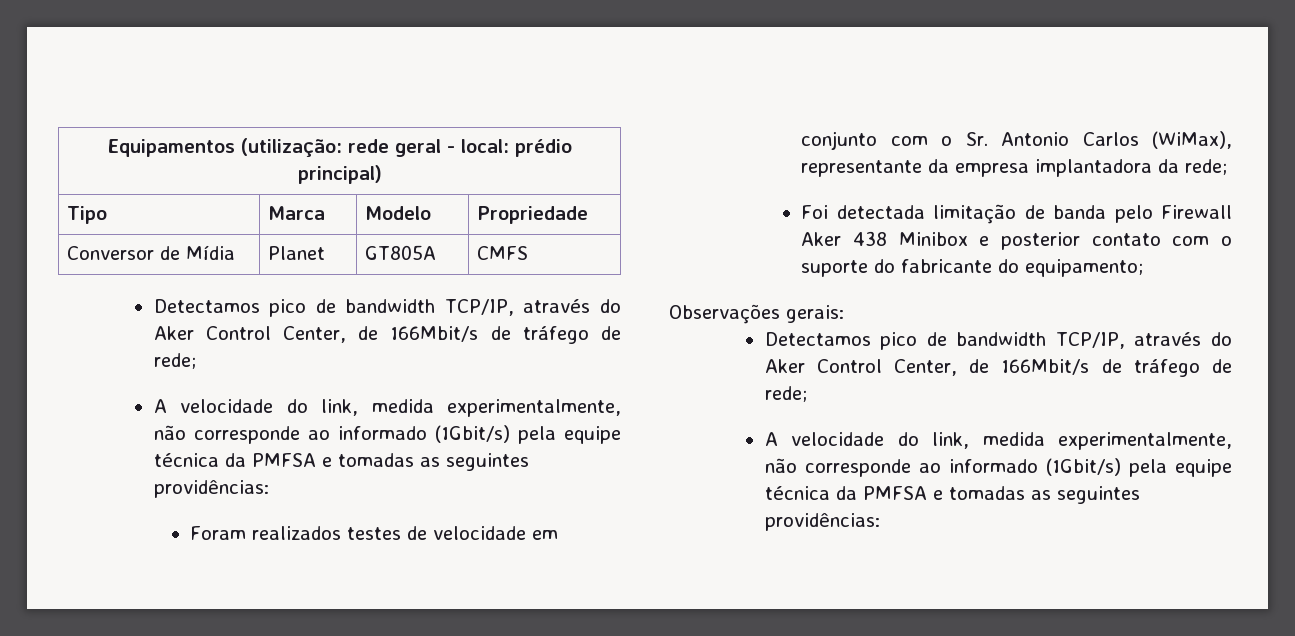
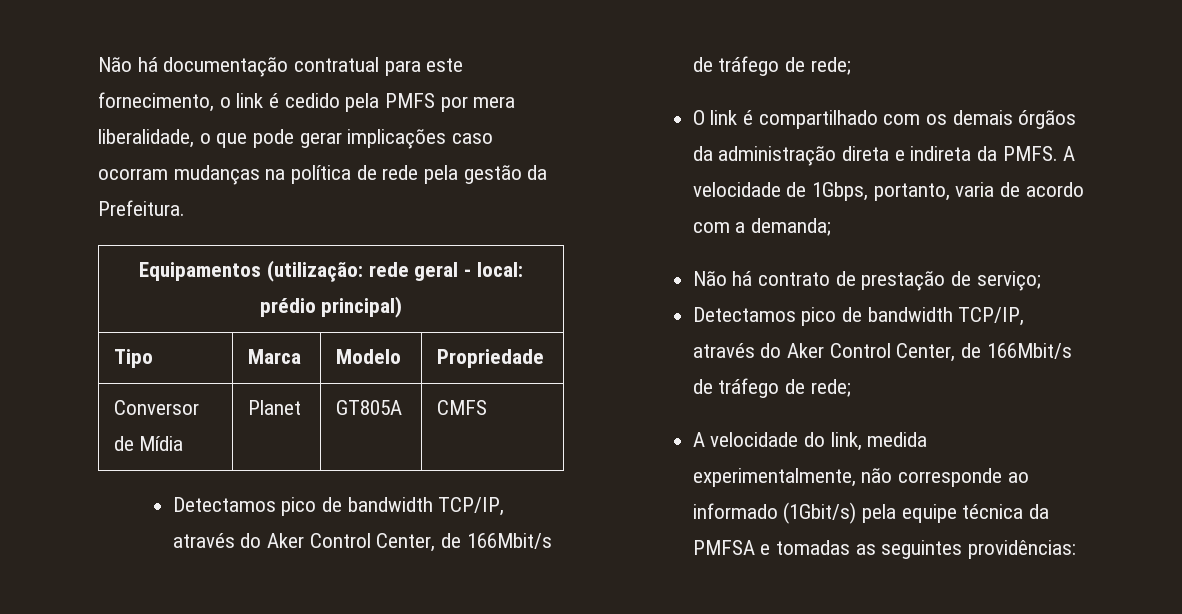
+ Não há documentação contratual para este fornecimento, o link é cedido pela PMFS por mera liberalidade, o que pode gerar implicações caso ocorram mudanças na política de rede pela gestão da Prefeitura.
  Conversor de Mídia | Planet | GT805A | CMFS
  Detectamos pico de bandwidth TCP/IP, através do Aker Control Center, de 166Mbit/s de tráfego de rede;
- A velocidade do link, medida experimentalmente, não corresponde ao informado (1Gbit/s) pela equipe técnica da PMFSA e tomadas as seguintes providências:
- Foram realizados testes de velocidade em conjunto com o Sr. Antonio Carlos (WiMax), representante da empresa implantadora da rede;
- Foi detectada limitação de banda pelo Firewall Aker 438 Minibox e posterior contato com o suporte do fabricante do equipamento;
- Observações gerais:
+ O link é compartilhado com os demais órgãos da administração direta e indireta da PMFS. A velocidade de 1Gbps, portanto, varia de acordo com a demanda;
+ Não há contrato de prestação de serviço;

